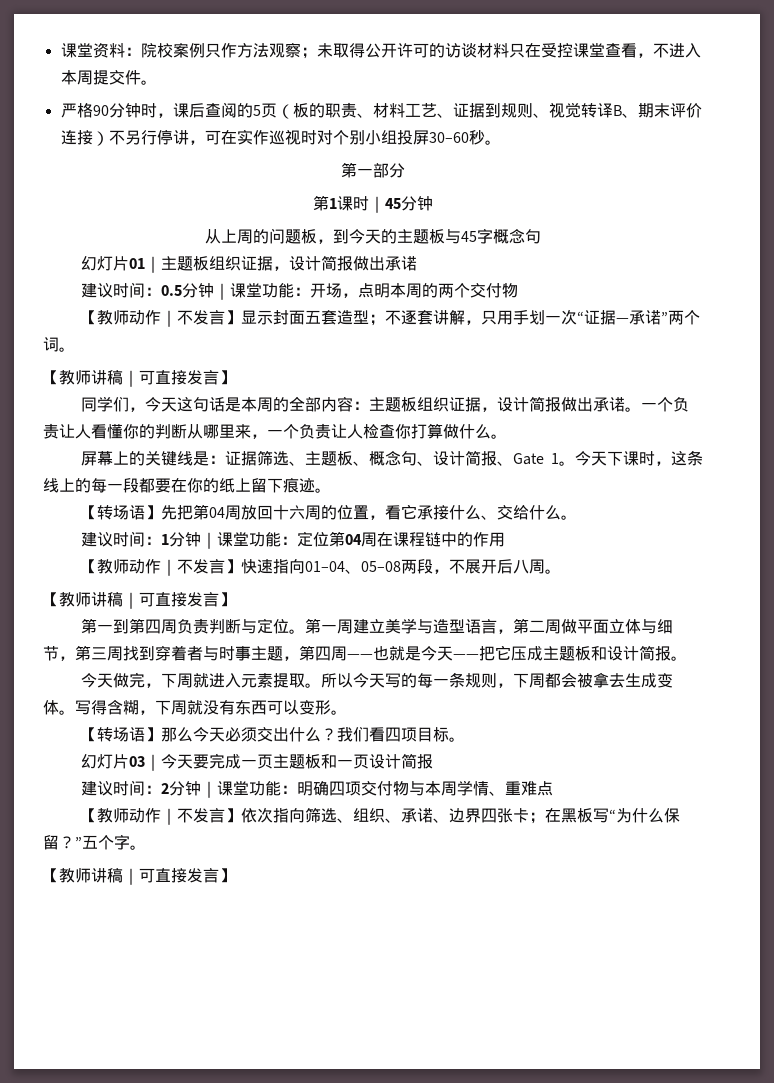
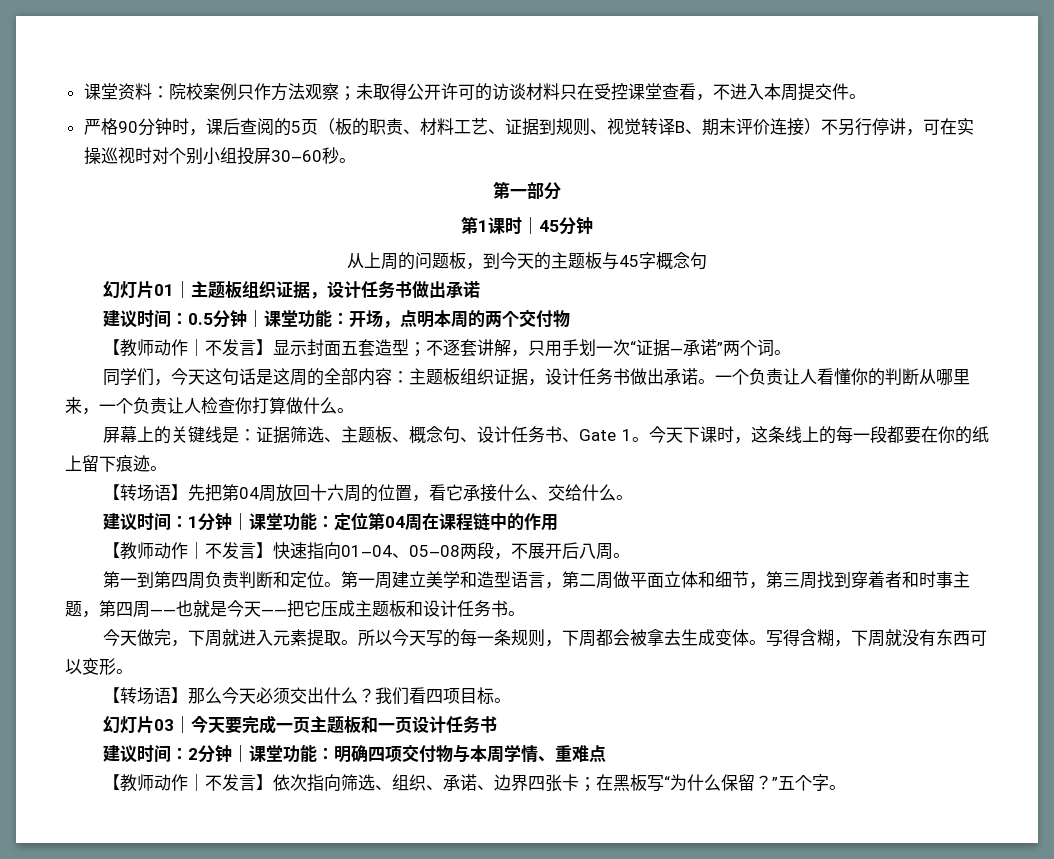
- 严格90分钟时，课后查阅的5页（板的职责、材料工艺、证据到规则、视觉转译B、期末评价连接）不另行停讲，可在实作巡视时对个别小组投屏30–60秒。
+ 严格90分钟时，课后查阅的5页（板的职责、材料工艺、证据到规则、视觉转译B、期末评价连接）不另行停讲，可在实操巡视时对个别小组投屏30–60秒。
- 幻灯片01｜主题板组织证据，设计简报做出承诺
+ 幻灯片01｜主题板组织证据，设计任务书做出承诺
  【教师动作｜不发言】显示封面五套造型；不逐套讲解，只用手划一次“证据—承诺”两个词。
- 【教师讲稿｜可直接发言】
- 同学们，今天这句话是本周的全部内容：主题板组织证据，设计简报做出承诺。
+ 同学们，今天这句话是这周的全部内容：主题板组织证据，设计任务书做出承诺。
- 屏幕上的关键线是：证据筛选、主题板、概念句、设计简报、Gate 1。
+ 屏幕上的关键线是：证据筛选、主题板、概念句、设计任务书、Gate 1。
  【教师动作｜不发言】快速指向01–04、05–08两段，不展开后八周。
- 【教师讲稿｜可直接发言】
- 第一到第四周负责判断与定位。
+ 第一到第四周负责判断和定位。
- 第一周建立美学与造型语言，第二周做平面立体与细节，第三周找到穿着者与时事主题，第四周——也就是今天——把它压成主题板和设计简报。
+ 第一周建立美学和造型语言，第二周做平面立体和细节，第三周找到穿着者和时事主题，第四周——也就是今天——把它压成主题板和设计任务书。
- 幻灯片03｜今天要完成一页主题板和一页设计简报
+ 幻灯片03｜今天要完成一页主题板和一页设计任务书
  【教师动作｜不发言】依次指向筛选、组织、承诺、边界四张卡；在黑板写“为什么保留？”五个字。
- 【教师讲稿｜可直接发言】

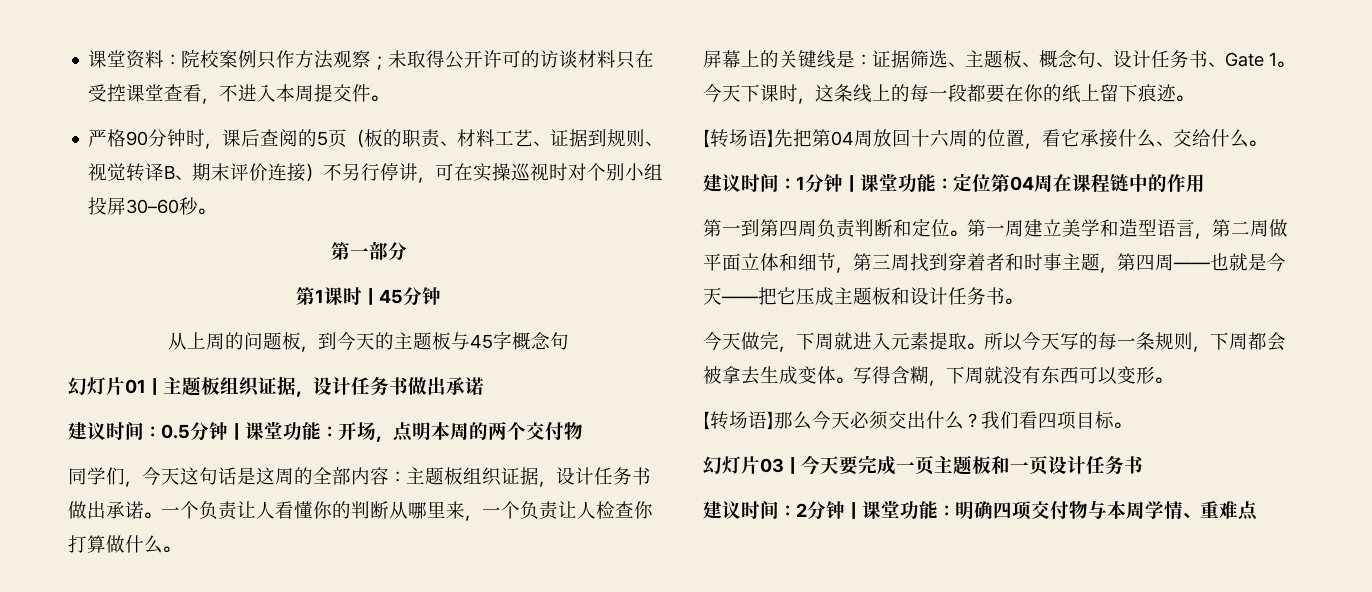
- 【教师动作｜不发言】显示封面五套造型；不逐套讲解，只用手划一次“证据—承诺”两个词。
- 【教师动作｜不发言】快速指向01–04、05–08两段，不展开后八周。
- 【教师动作｜不发言】依次指向筛选、组织、承诺、边界四张卡；在黑板写“为什么保留？”五个字。

